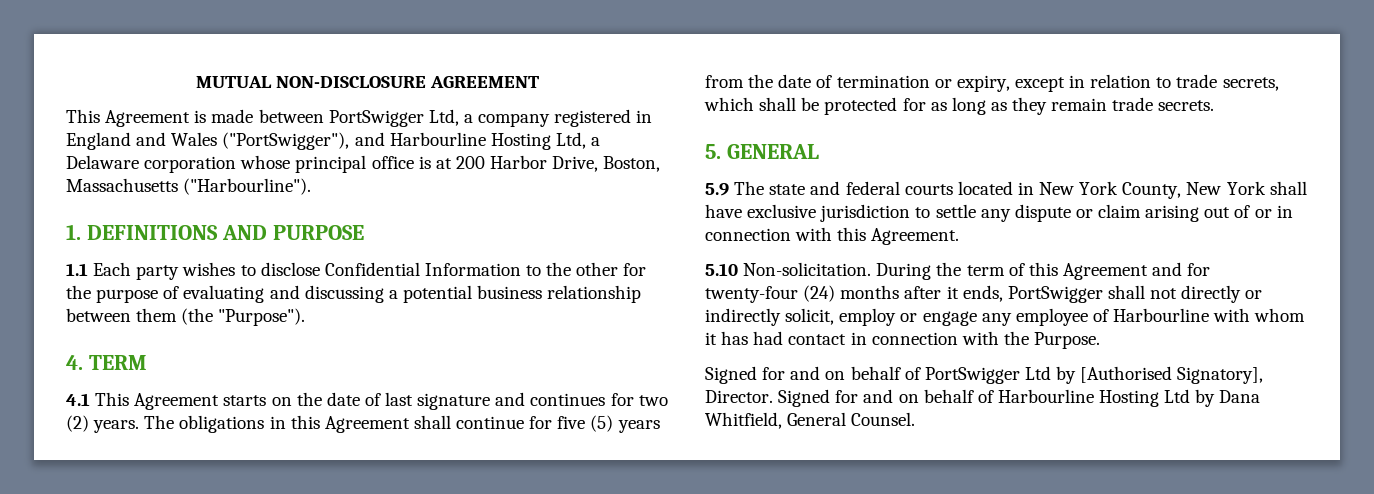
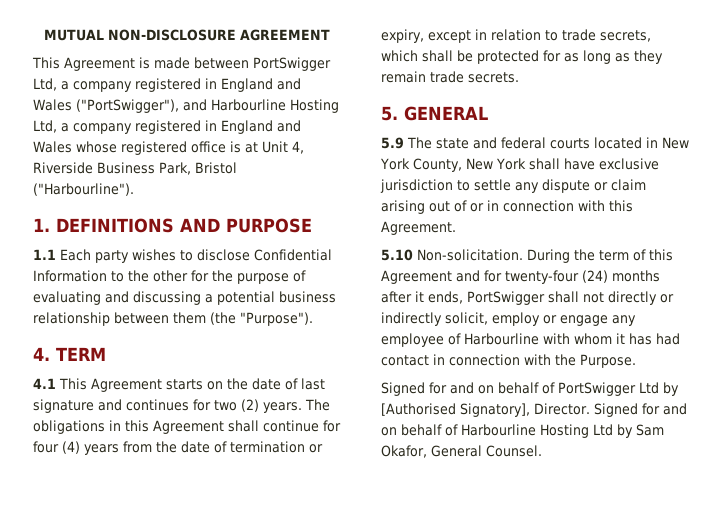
- This Agreement is made between PortSwigger Ltd, a company registered in England and Wales ("PortSwigger"), and Harbourline Hosting Ltd, a Delaware corporation whose principal office is at 200 Harbor Drive, Boston, Massachusetts ("Harbourline").
+ This Agreement is made between PortSwigger Ltd, a company registered in England and Wales ("PortSwigger"), and Harbourline Hosting Ltd, a company registered in England and Wales whose registered office is at Unit 4, Riverside Business Park, Bristol ("Harbourline").
- The obligations in this Agreement shall continue for five (5) years from the date of termination or expiry, except in relation to trade secrets, which shall be protected for as long as they remain trade secrets.
+ The obligations in this Agreement shall continue for four (4) years from the date of termination or expiry, except in relation to trade secrets, which shall be protected for as long as they remain trade secrets.
- Signed for and on behalf of Harbourline Hosting Ltd by Dana Whitfield, General Counsel.
+ Signed for and on behalf of Harbourline Hosting Ltd by Sam Okafor, General Counsel.

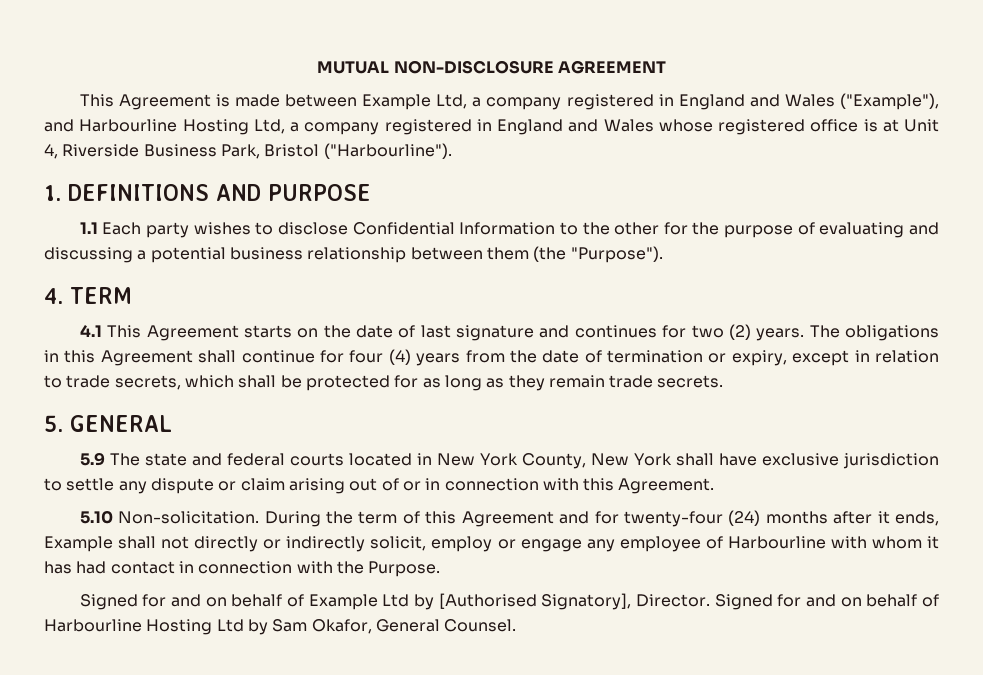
- This Agreement is made between PortSwigger Ltd, a company registered in England and Wales ("PortSwigger"), and Harbourline Hosting Ltd, a company registered in England and Wales whose registered office is at Unit 4, Riverside Business Park, Bristol ("Harbourline").
+ This Agreement is made between Example Ltd, a company registered in England and Wales ("Example"), and Harbourline Hosting Ltd, a company registered in England and Wales whose registered office is at Unit 4, Riverside Business Park, Bristol ("Harbourline").
- During the term of this Agreement and for twenty-four (24) months after it ends, PortSwigger shall not directly or indirectly solicit, employ or engage any employee of Harbourline with whom it has had contact in connection with the Purpose.
+ During the term of this Agreement and for twenty-four (24) months after it ends, Example shall not directly or indirectly solicit, employ or engage any employee of Harbourline with whom it has had contact in connection with the Purpose.
- Signed for and on behalf of PortSwigger Ltd by [Authorised Signatory], Director.
+ Signed for and on behalf of Example Ltd by [Authorised Signatory], Director.

